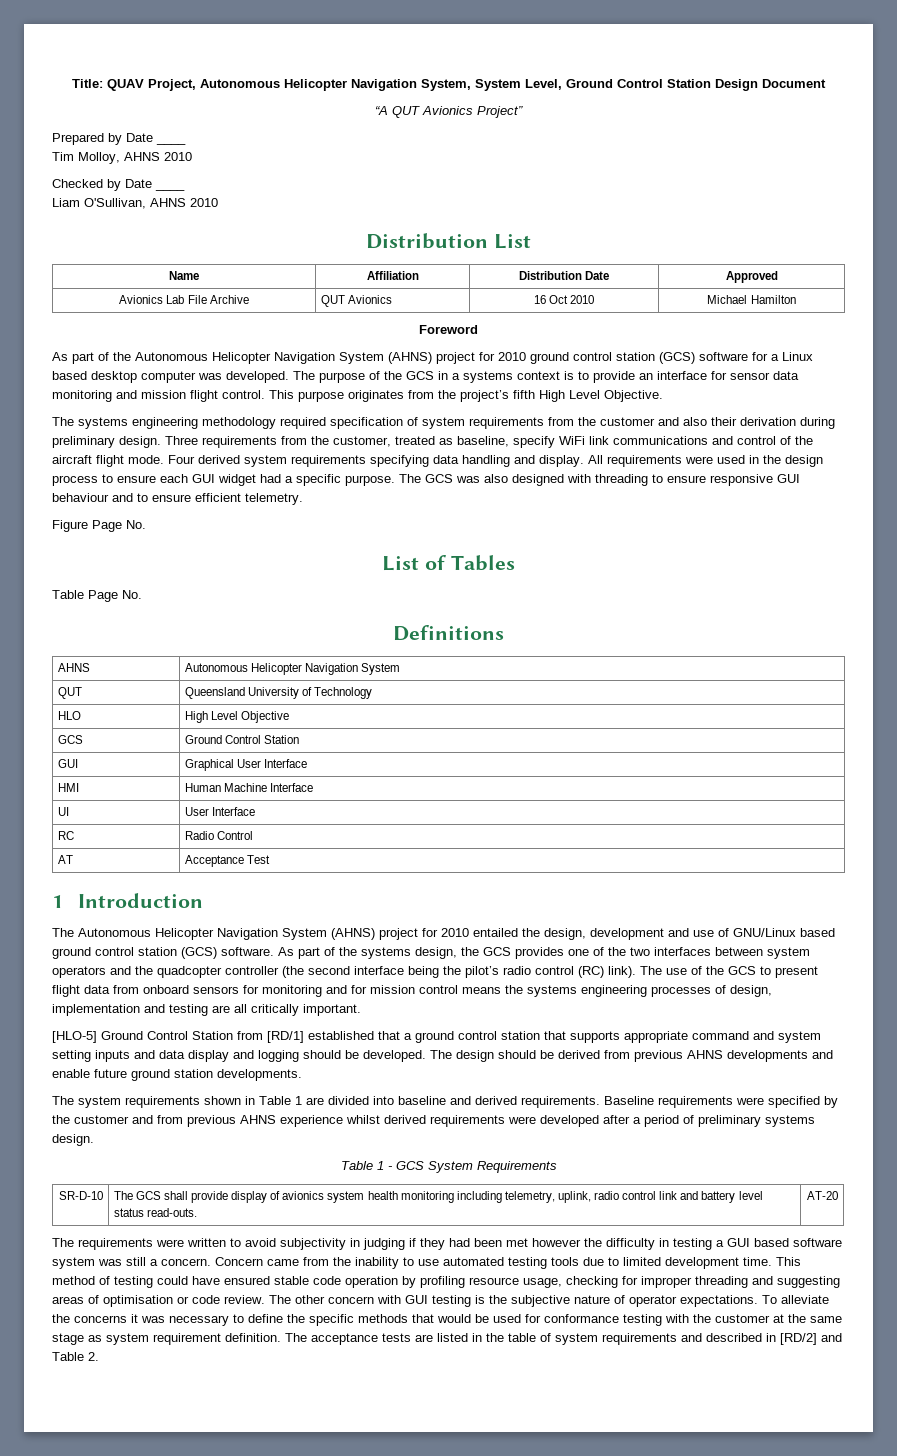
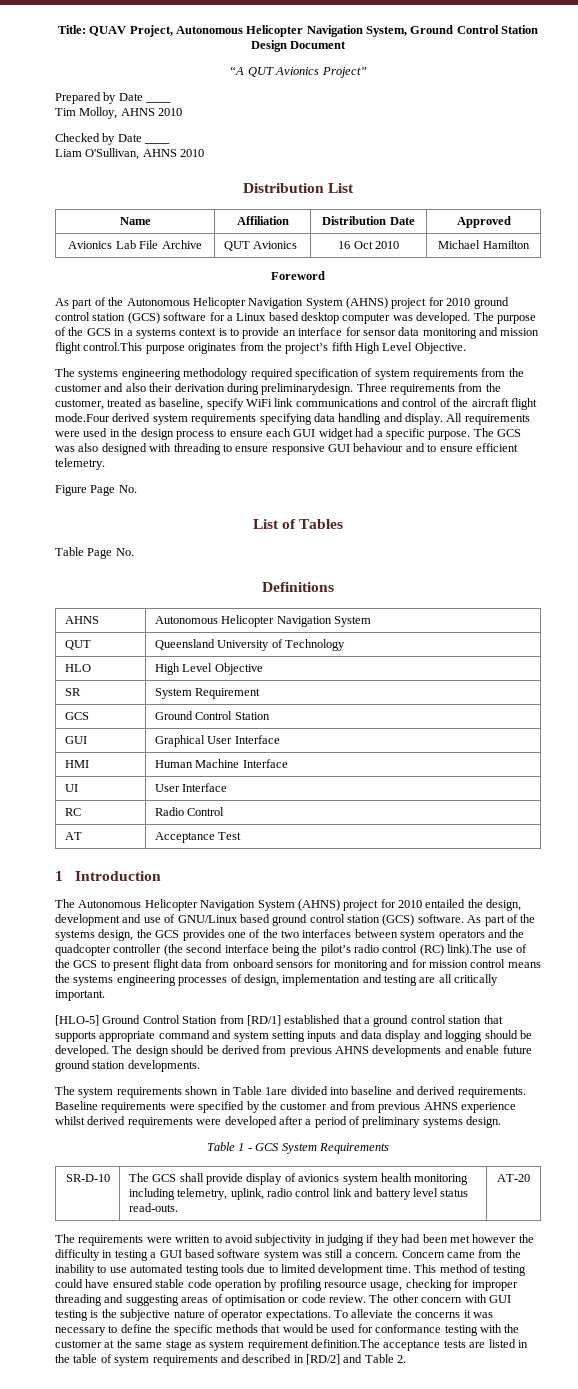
- Title: QUAV Project, Autonomous Helicopter Navigation System, System Level, Ground Control Station Design Document
+ Title: QUAV Project, Autonomous Helicopter Navigation System, Ground Control Station Design Document
- The purpose of the GCS in a systems context is to provide an interface for sensor data monitoring and mission flight control. This purpose originates from the project’s fifth High Level Objective.
+ The purpose of the GCS in a systems context is to provide an interface for sensor data monitoring and mission flight control.This purpose originates from the project’s fifth High Level Objective.
- The systems engineering methodology required specification of system requirements from the customer and also their derivation during preliminary design.
+ The systems engineering methodology required specification of system requirements from the customer and also their derivation during preliminarydesign.
- Three requirements from the customer, treated as baseline, specify WiFi link communications and control of the aircraft flight mode. Four derived system requirements specifying data handling and display.
+ Three requirements from the customer, treated as baseline, specify WiFi link communications and control of the aircraft flight mode.Four derived system requirements specifying data handling and display.
+ SR | System Requirement
- As part of the systems design, the GCS provides one of the two interfaces between system operators and the quadcopter controller (the second interface being the pilot’s radio control (RC) link). The use of the GCS to present flight data from onboard sensors for monitoring and for mission control means the systems engineering processes of design, implementation and testing are all critically important.
+ As part of the systems design, the GCS provides one of the two interfaces between system operators and the quadcopter controller (the second interface being the pilot’s radio control (RC) link).The use of the GCS to present flight data from onboard sensors for monitoring and for mission control means the systems engineering processes of design, implementation and testing are all critically important.
- The system requirements shown in Table 1 are divided into baseline and derived requirements.
+ The system requirements shown in Table 1are divided into baseline and derived requirements.
- To alleviate the concerns it was necessary to define the specific methods that would be used for conformance testing with the customer at the same stage as system requirement definition. The acceptance tests are listed in the table of system requirements and described in [RD/2] and Table 2.
+ To alleviate the concerns it was necessary to define the specific methods that would be used for conformance testing with the customer at the same stage as system requirement definition.The acceptance tests are listed in the table of system requirements and described in [RD/2] and Table 2.

